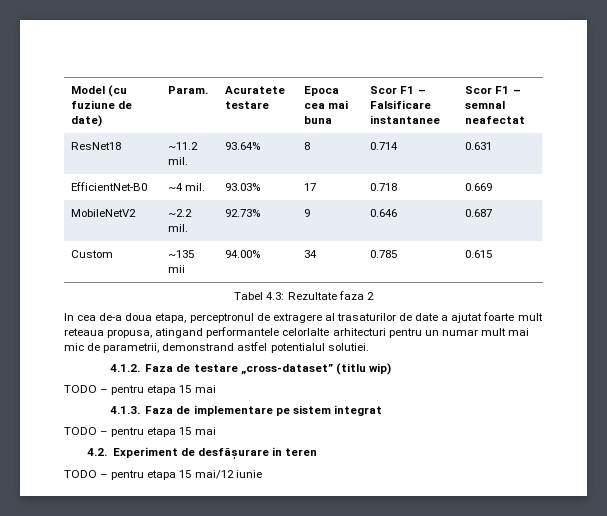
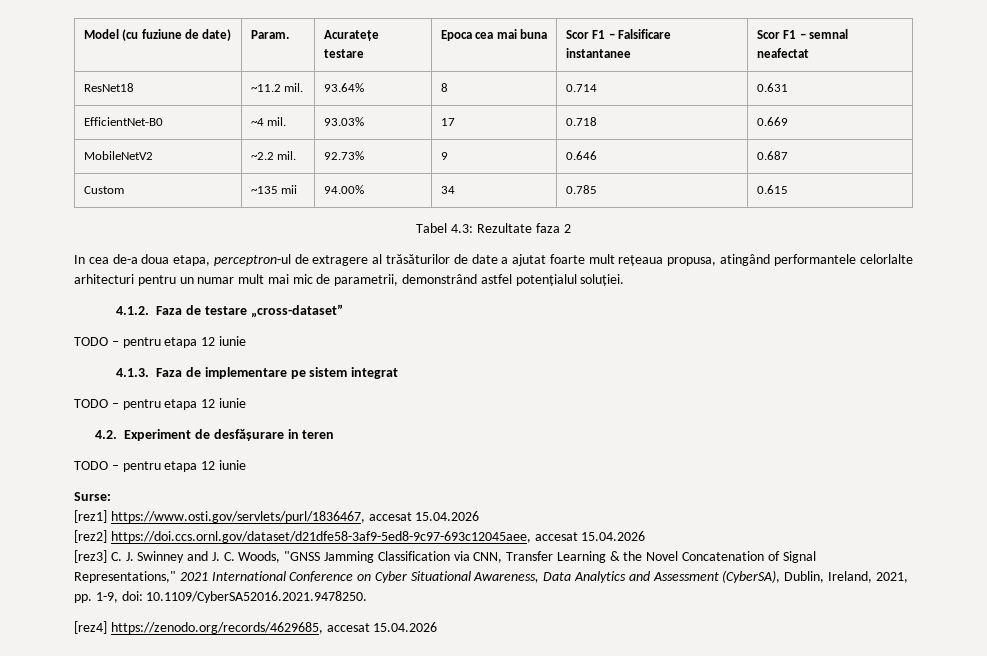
- Model (cu fuziune de date) | Param. | Acuratete testare | Epoca cea mai buna | Scor F1 – Falsificare instantanee | Scor F1 – semnal neafectat
+ Model (cu fuziune de date) | Param. | Acuratețe testare | Epoca cea mai buna | Scor F1 – Falsificare instantanee | Scor F1 – semnal neafectat
- In cea de-a doua etapa, perceptronul de extragere al trasaturilor de date a ajutat foarte mult reteaua propusa, atingand performantele celorlalte arhitecturi pentru un numar mult mai mic de parametrii, demonstrand astfel potentialul solutiei.
+ In cea de-a doua etapa, perceptron-ul de extragere al trăsăturilor de date a ajutat foarte mult rețeaua propusa, atingând performantele celorlalte arhitecturi pentru un numar mult mai mic de parametrii, demonstrând astfel potențialul soluției.
- 4.1.2. Faza de testare „cross-dataset” (titlu wip)
- TODO – pentru etapa 15 mai
+ 4.1.2. Faza de testare „cross-dataset”
+ TODO – pentru etapa 12 iunie
  4.1.3. Faza de implementare pe sistem integrat
- TODO – pentru etapa 15 mai
+ TODO – pentru etapa 12 iunie
  4.2. Experiment de desfășurare in teren
- TODO – pentru etapa 15 mai/12 iunie
+ TODO – pentru etapa 12 iunie
+ Surse:
+ [rez1] https://www.osti.gov/servlets/purl/1836467, accesat 15.04.2026
+ [rez2] https://doi.ccs.ornl.gov/dataset/d21dfe58-3af9-5ed8-9c97-693c12045aee, accesat 15.04.2026
+ [rez3] C. J. Swinney and J. C. Woods, "GNSS Jamming Classification via CNN, Transfer Learning & the Novel Concatenation of Signal Representations," 2021 International Conference on Cyber Situational Awareness, Data Analytics and Assessment (CyberSA), Dublin, Ireland, 2021, pp. 1-9, doi: 10.1109/CyberSA52016.2021.9478250.
+ [rez4] https://zenodo.org/records/4629685, accesat 15.04.2026

